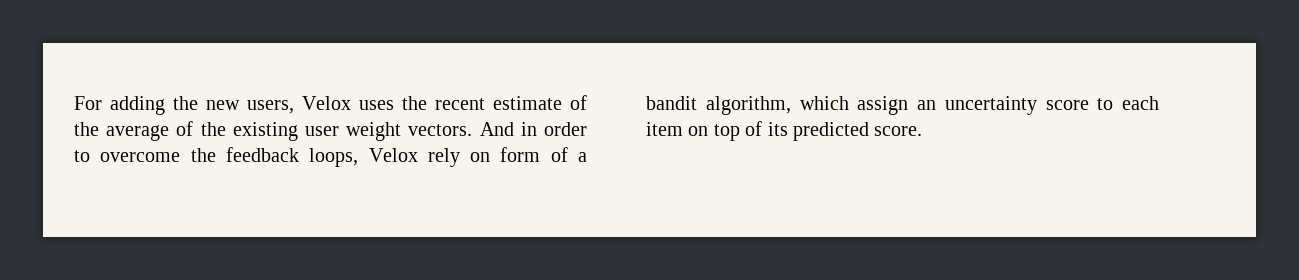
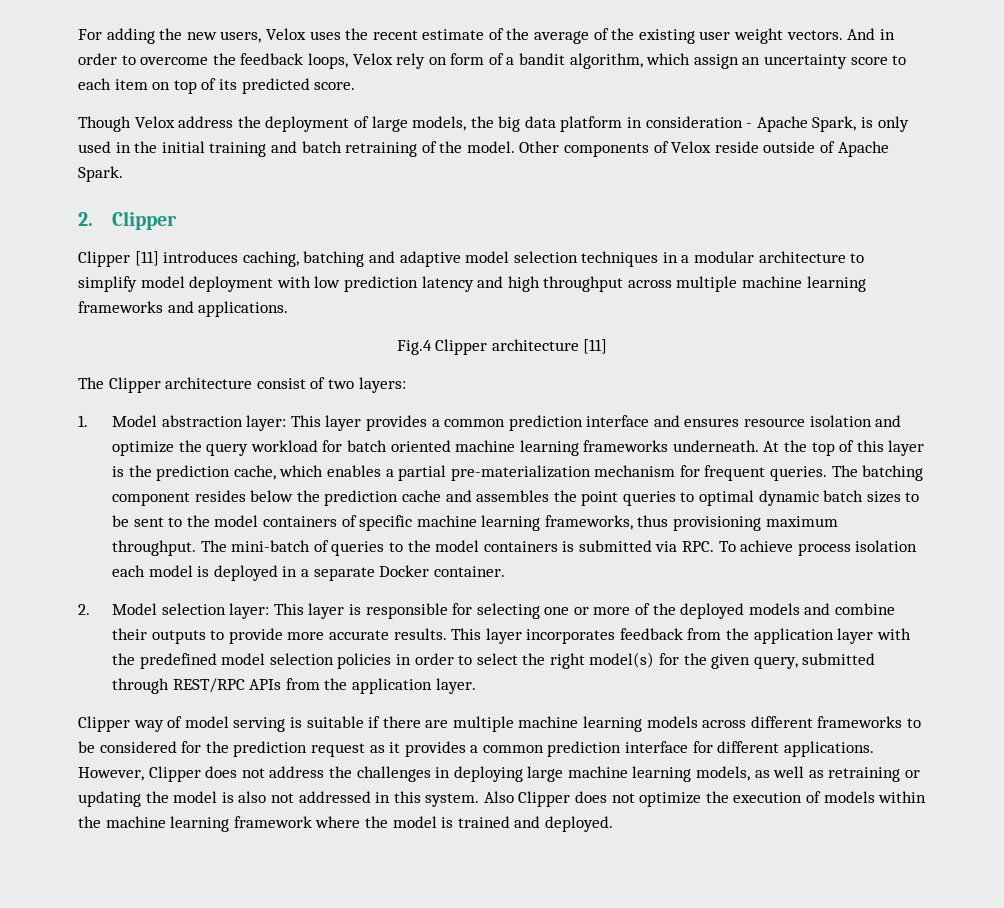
+ Though Velox address the deployment of large models, the big data platform in consideration - Apache Spark, is only used in the initial training and batch retraining of the model. Other components of Velox reside outside of Apache Spark.
+ 2. Clipper
+ Clipper [11] introduces caching, batching and adaptive model selection techniques in a modular architecture to simplify model deployment with low prediction latency and high throughput across multiple machine learning frameworks and applications.
+ Fig.4 Clipper architecture [11]
+ The Clipper architecture consist of two layers:
+ 1. Model abstraction layer: This layer provides a common prediction interface and ensures resource isolation and optimize the query workload for batch oriented machine learning frameworks underneath. At the top of this layer is the prediction cache, which enables a partial pre-materialization mechanism for frequent queries. The batching component resides below the prediction cache and assembles the point queries to optimal dynamic batch sizes to be sent to the model containers of specific machine learning frameworks, thus provisioning maximum throughput. The mini-batch of queries to the model containers is submitted via RPC. To achieve process isolation each model is deployed in a separate Docker container.
+ 2. Model selection layer: This layer is responsible for selecting one or more of the deployed models and combine their outputs to provide more accurate results. This layer incorporates feedback from the application layer with the predefined model selection policies in order to select the right model(s) for the given query, submitted through REST/RPC APIs from the application layer.
+ Clipper way of model serving is suitable if there are multiple machine learning models across different frameworks to be considered for the prediction request as it provides a common prediction interface for different applications. However, Clipper does not address the challenges in deploying large machine learning models, as well as retraining or updating the model is also not addressed in this system. Also Clipper does not optimize the execution of models within the machine learning framework where the model is trained and deployed.

